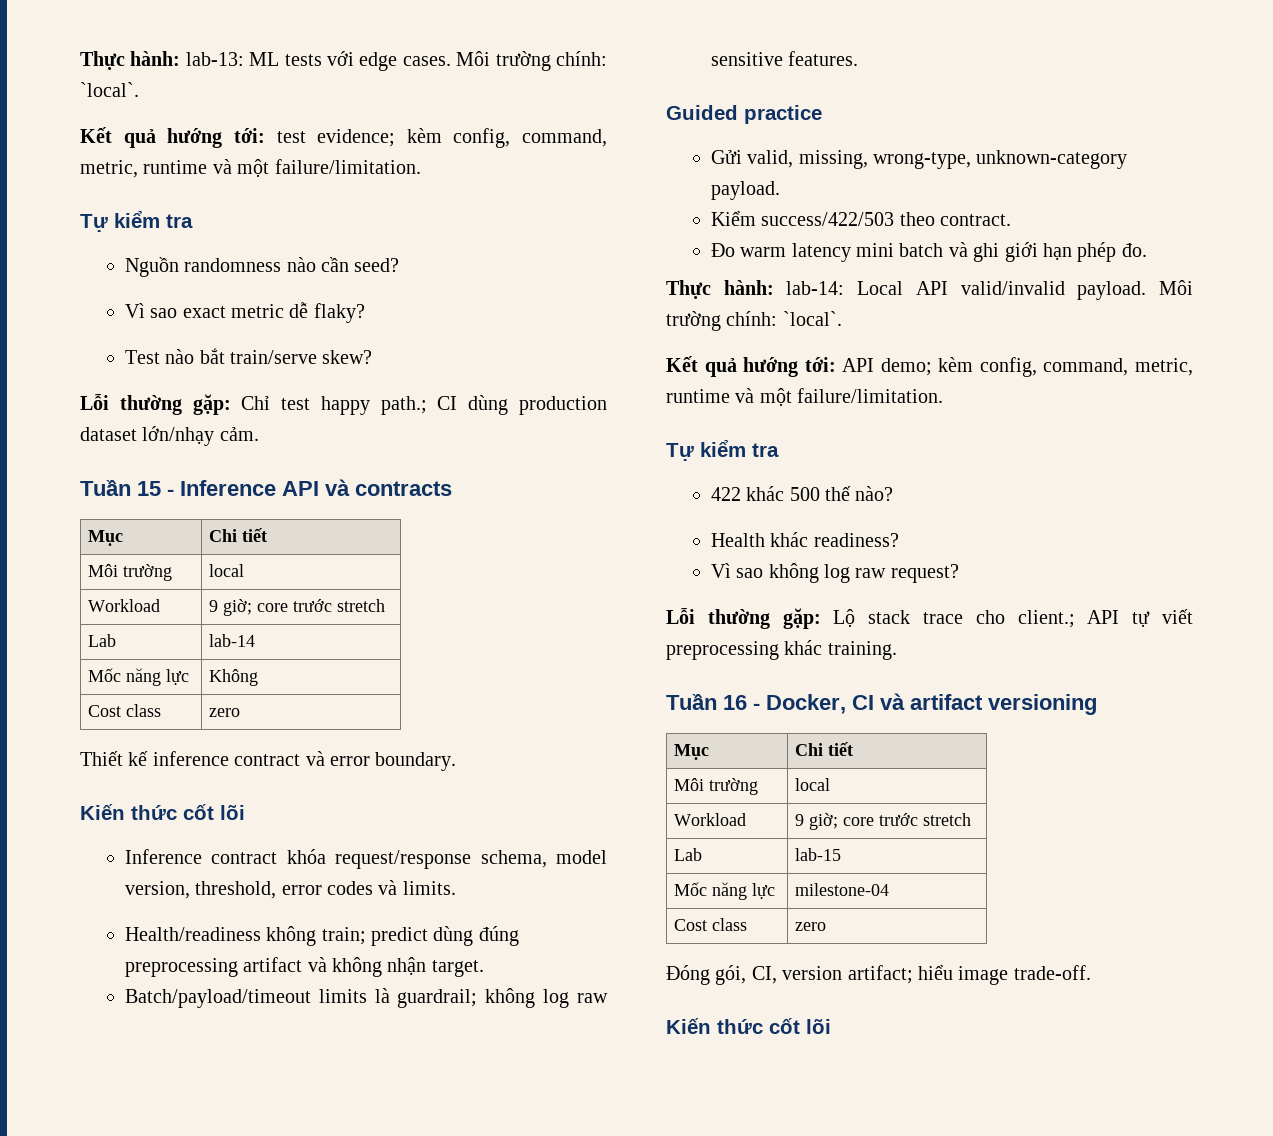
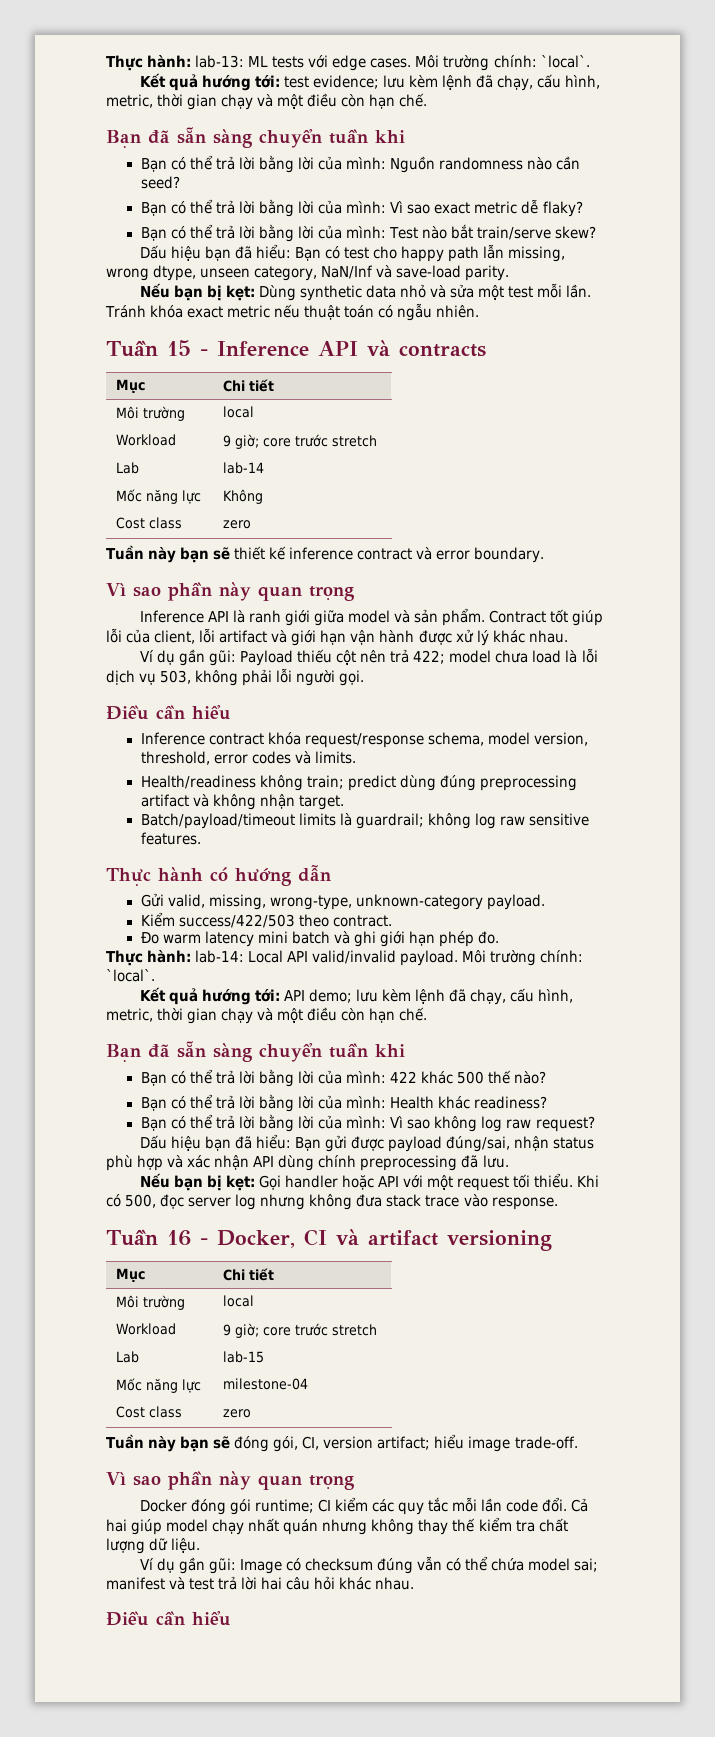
- Kết quả hướng tới: test evidence; kèm config, command, metric, runtime và một failure/limitation.
- Tự kiểm tra
- Nguồn randomness nào cần seed?
+ Kết quả hướng tới: test evidence; lưu kèm lệnh đã chạy, cấu hình, metric, thời gian chạy và một điều còn hạn chế.
+ Bạn đã sẵn sàng chuyển tuần khi
+ Bạn có thể trả lời bằng lời của mình: Nguồn randomness nào cần seed?
- Vì sao exact metric dễ flaky?
+ Bạn có thể trả lời bằng lời của mình: Vì sao exact metric dễ flaky?
- Test nào bắt train/serve skew?
+ Bạn có thể trả lời bằng lời của mình: Test nào bắt train/serve skew?
- Lỗi thường gặp: Chỉ test happy path.; CI dùng production dataset lớn/nhạy cảm.
+ Dấu hiệu bạn đã hiểu: Bạn có test cho happy path lẫn missing, wrong dtype, unseen category, NaN/Inf và save-load parity.
+ Nếu bạn bị kẹt: Dùng synthetic data nhỏ và sửa một test mỗi lần. Tránh khóa exact metric nếu thuật toán có ngẫu nhiên.
- Thiết kế inference contract và error boundary.
- Kiến thức cốt lõi
+ Tuần này bạn sẽ thiết kế inference contract và error boundary.
+ Vì sao phần này quan trọng
+ Inference API là ranh giới giữa model và sản phẩm. Contract tốt giúp lỗi của client, lỗi artifact và giới hạn vận hành được xử lý khác nhau.
+ Ví dụ gần gũi: Payload thiếu cột nên trả 422; model chưa load là lỗi dịch vụ 503, không phải lỗi người gọi.
+ Điều cần hiểu
- Guided practice
+ Thực hành có hướng dẫn
- Kết quả hướng tới: API demo; kèm config, command, metric, runtime và một failure/limitation.
- Tự kiểm tra
- 422 khác 500 thế nào?
+ Kết quả hướng tới: API demo; lưu kèm lệnh đã chạy, cấu hình, metric, thời gian chạy và một điều còn hạn chế.
+ Bạn đã sẵn sàng chuyển tuần khi
+ Bạn có thể trả lời bằng lời của mình: 422 khác 500 thế nào?
- Health khác readiness?
- Vì sao không log raw request?
+ Bạn có thể trả lời bằng lời của mình: Health khác readiness?
+ Bạn có thể trả lời bằng lời của mình: Vì sao không log raw request?
- Lỗi thường gặp: Lộ stack trace cho client.; API tự viết preprocessing khác training.
+ Dấu hiệu bạn đã hiểu: Bạn gửi được payload đúng/sai, nhận status phù hợp và xác nhận API dùng chính preprocessing đã lưu.
+ Nếu bạn bị kẹt: Gọi handler hoặc API với một request tối thiểu. Khi có 500, đọc server log nhưng không đưa stack trace vào response.
- Đóng gói, CI, version artifact; hiểu image trade-off.
- Kiến thức cốt lõi
+ Tuần này bạn sẽ đóng gói, CI, version artifact; hiểu image trade-off.
+ Vì sao phần này quan trọng
+ Docker đóng gói runtime; CI kiểm các quy tắc mỗi lần code đổi. Cả hai giúp model chạy nhất quán nhưng không thay thế kiểm tra chất lượng dữ liệu.
+ Ví dụ gần gũi: Image có checksum đúng vẫn có thể chứa model sai; manifest và test trả lời hai câu hỏi khác nhau.
+ Điều cần hiểu

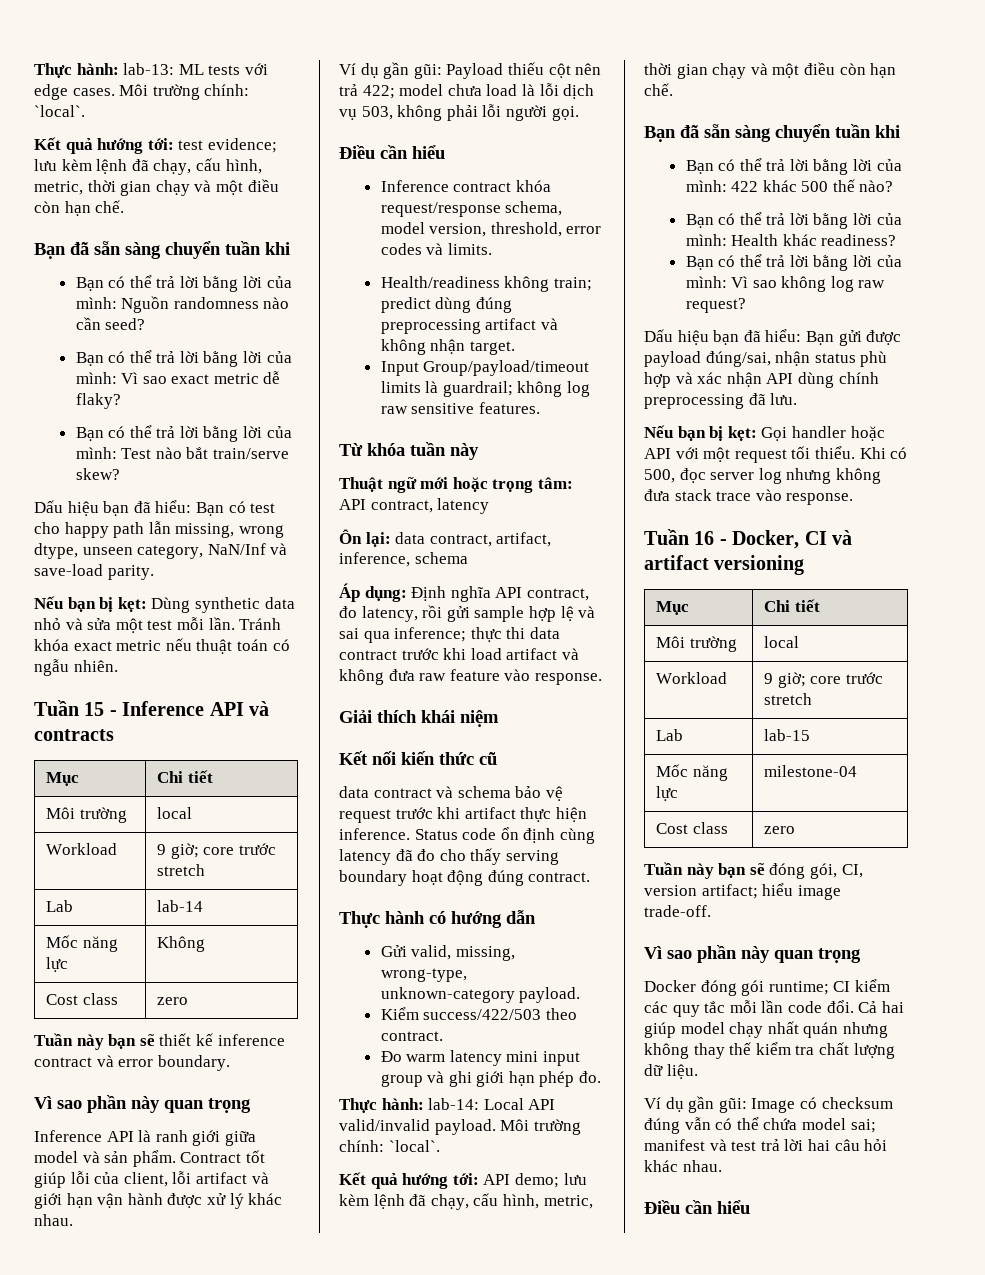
- Batch/payload/timeout limits là guardrail; không log raw sensitive features.
+ Input Group/payload/timeout limits là guardrail; không log raw sensitive features.
+ Từ khóa tuần này
+ Thuật ngữ mới hoặc trọng tâm: API contract, latency
+ Ôn lại: data contract, artifact, inference, schema
+ Áp dụng: Định nghĩa API contract, đo latency, rồi gửi sample hợp lệ và sai qua inference; thực thi data contract trước khi load artifact và không đưa raw feature vào response.
+ Giải thích khái niệm
+ Kết nối kiến thức cũ
+ data contract và schema bảo vệ request trước khi artifact thực hiện inference. Status code ổn định cùng latency đã đo cho thấy serving boundary hoạt động đúng contract.
- Đo warm latency mini batch và ghi giới hạn phép đo.
+ Đo warm latency mini input group và ghi giới hạn phép đo.

